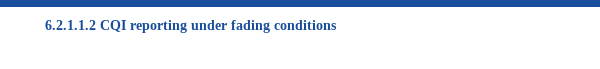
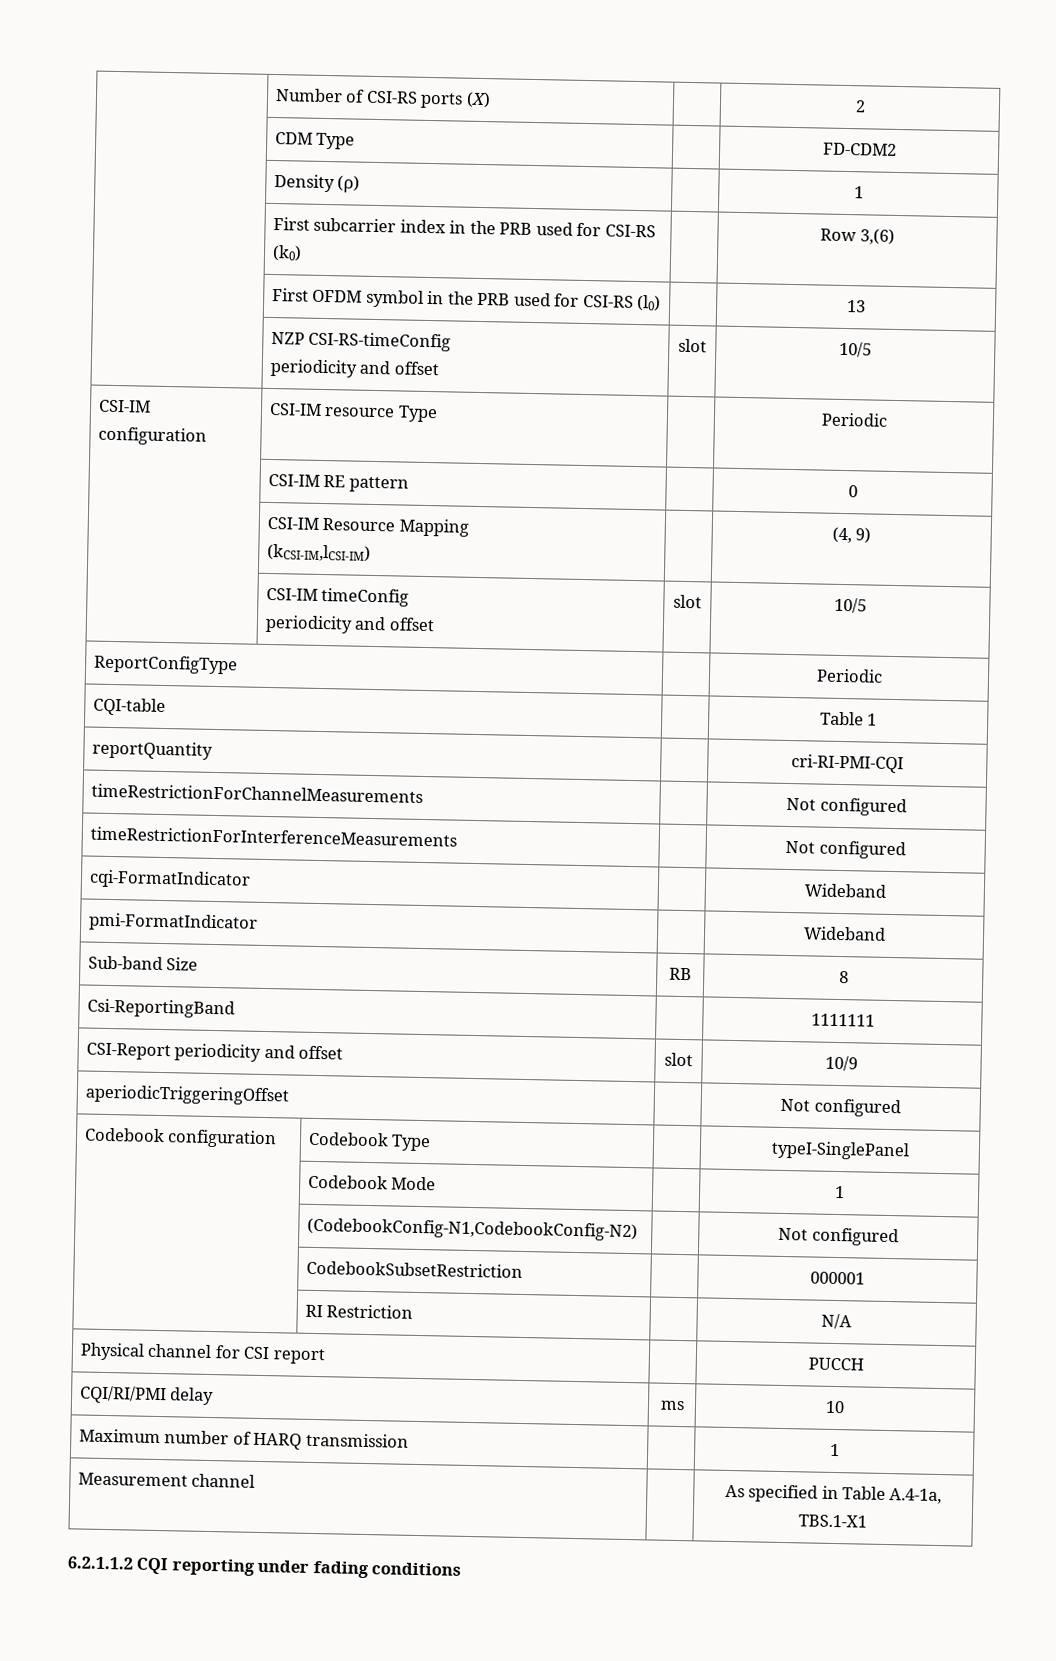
+ | Number of CSI-RS ports (X) | | 2
+ | CDM Type | | FD-CDM2
+ | Density (ρ) | | 1
+ | First subcarrier index in the PRB used for CSI-RS (k0) | | Row 3,(6)
+ | First OFDM symbol in the PRB used for CSI-RS (l0) | | 13
+ | NZP CSI-RS-timeConfig
+ periodicity and offset | slot | 10/5
+ CSI-IM configuration | CSI-IM resource Type | | Periodic
+ | CSI-IM RE pattern | | 0
+ | CSI-IM Resource Mapping
+ (kCSI-IM,lCSI-IM) | | (4, 9)
+ | CSI-IM timeConfig
+ periodicity and offset | slot | 10/5
+ ReportConfigType | | Periodic
+ CQI-table | | Table 1
+ reportQuantity | | cri-RI-PMI-CQI
+ timeRestrictionForChannelMeasurements | | Not configured
+ timeRestrictionForInterferenceMeasurements | | Not configured
+ cqi-FormatIndicator | | Wideband
+ pmi-FormatIndicator | | Wideband
+ Sub-band Size | RB | 8
+ Csi-ReportingBand | | 1111111
+ CSI-Report periodicity and offset | slot | 10/9
+ aperiodicTriggeringOffset | | Not configured
+ Codebook configuration | Codebook Type | | typeI-SinglePanel
+ | Codebook Mode | | 1
+ | (CodebookConfig-N1,CodebookConfig-N2) | | Not configured
+ | CodebookSubsetRestriction | | 000001
+ | RI Restriction | | N/A
+ Physical channel for CSI report | | PUCCH
+ CQI/RI/PMI delay | ms | 10
+ Maximum number of HARQ transmission | | 1
+ Measurement channel | | As specified in Table A.4-1a, TBS.1-X1

